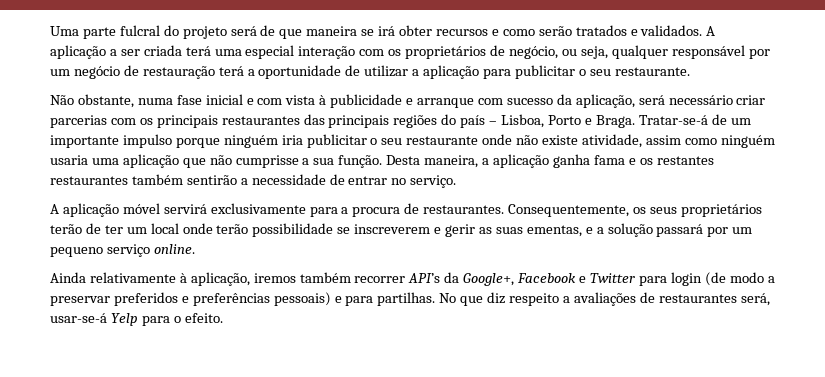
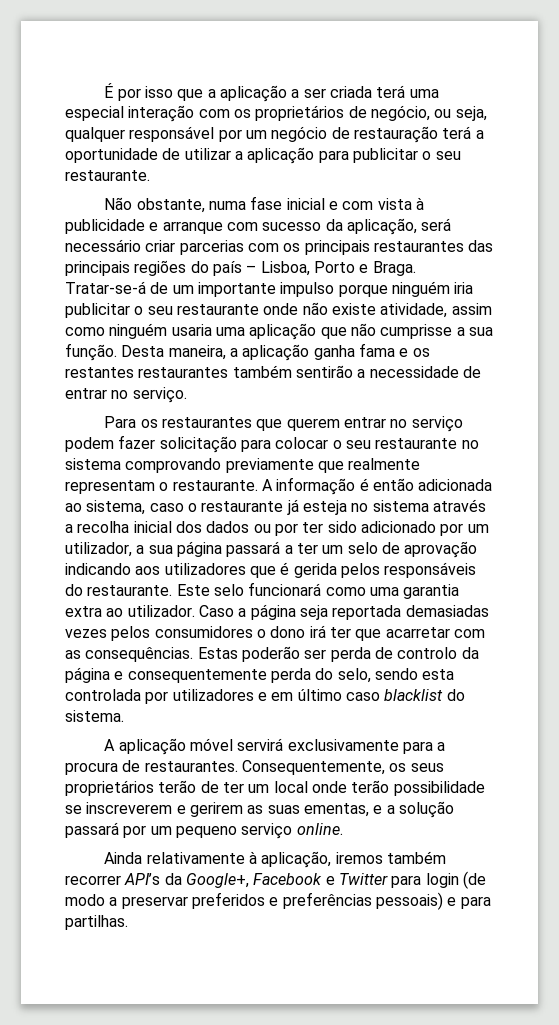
- Uma parte fulcral do projeto será de que maneira se irá obter recursos e como serão tratados e validados. A aplicação a ser criada terá uma especial interação com os proprietários de negócio, ou seja, qualquer responsável por um negócio de restauração terá a oportunidade de utilizar a aplicação para publicitar o seu restaurante.
+ É por isso que a aplicação a ser criada terá uma especial interação com os proprietários de negócio, ou seja, qualquer responsável por um negócio de restauração terá a oportunidade de utilizar a aplicação para publicitar o seu restaurante.
+ Para os restaurantes que querem entrar no serviço podem fazer solicitação para colocar o seu restaurante no sistema comprovando previamente que realmente representam o restaurante. A informação é então adicionada ao sistema, caso o restaurante já esteja no sistema através a recolha inicial dos dados ou por ter sido adicionado por um utilizador, a sua página passará a ter um selo de aprovação indicando aos utilizadores que é gerida pelos responsáveis do restaurante. Este selo funcionará como uma garantia extra ao utilizador. Caso a página seja reportada demasiadas vezes pelos consumidores o dono irá ter que acarretar com as consequências. Estas poderão ser perda de controlo da página e consequentemente perda do selo, sendo esta controlada por utilizadores e em último caso blacklist do sistema.
- Consequentemente, os seus proprietários terão de ter um local onde terão possibilidade se inscreverem e gerir as suas ementas, e a solução passará por um pequeno serviço online.
+ Consequentemente, os seus proprietários terão de ter um local onde terão possibilidade se inscreverem e gerirem as suas ementas, e a solução passará por um pequeno serviço online.
- No que diz respeito a avaliações de restaurantes será, usar-se-á Yelp para o efeito.

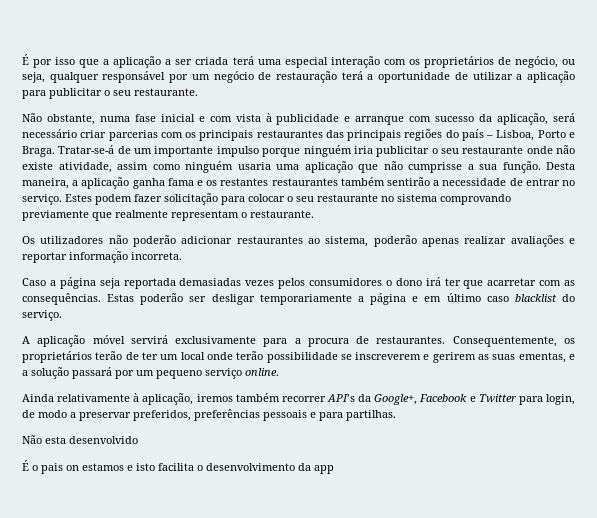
- Desta maneira, a aplicação ganha fama e os restantes restaurantes também sentirão a necessidade de entrar no serviço.
- Para os restaurantes que querem entrar no serviço podem fazer solicitação para colocar o seu restaurante no sistema comprovando previamente que realmente representam o restaurante. A informação é então adicionada ao sistema, caso o restaurante já esteja no sistema através a recolha inicial dos dados ou por ter sido adicionado por um utilizador, a sua página passará a ter um selo de aprovação indicando aos utilizadores que é gerida pelos responsáveis do restaurante. Este selo funcionará como uma garantia extra ao utilizador. Caso a página seja reportada demasiadas vezes pelos consumidores o dono irá ter que acarretar com as consequências.
+ Desta maneira, a aplicação ganha fama e os restantes restaurantes também sentirão a necessidade de entrar no serviço. Estes podem fazer solicitação para colocar o seu restaurante no sistema comprovando previamente que realmente representam o restaurante.
+ Os utilizadores não poderão adicionar restaurantes ao sistema, poderão apenas realizar avaliações e reportar informação incorreta.
+ Caso a página seja reportada demasiadas vezes pelos consumidores o dono irá ter que acarretar com as consequências.
- Estas poderão ser perda de controlo da página e consequentemente perda do selo, sendo esta controlada por utilizadores e em último caso blacklist do sistema.
+ Estas poderão ser desligar temporariamente a página e em último caso blacklist do serviço.
- Consequentemente, os seus proprietários terão de ter um local onde terão possibilidade se inscreverem e gerirem as suas ementas, e a solução passará por um pequeno serviço online.
+ Consequentemente, os proprietários terão de ter um local onde terão possibilidade se inscreverem e gerirem as suas ementas, e a solução passará por um pequeno serviço online.
- Ainda relativamente à aplicação, iremos também recorrer API’s da Google+, Facebook e Twitter para login (de modo a preservar preferidos e preferências pessoais) e para partilhas.
+ Ainda relativamente à aplicação, iremos também recorrer API’s da Google+, Facebook e Twitter para login, de modo a preservar preferidos, preferências pessoais e para partilhas.
+ Não esta desenvolvido
+ É o pais on estamos e isto facilita o desenvolvimento da app

